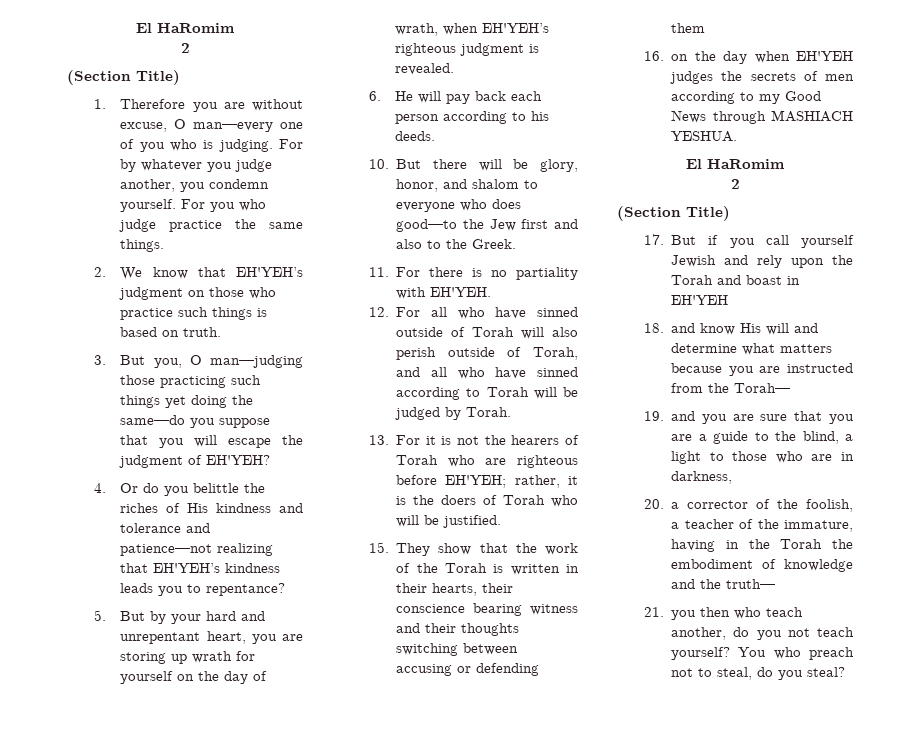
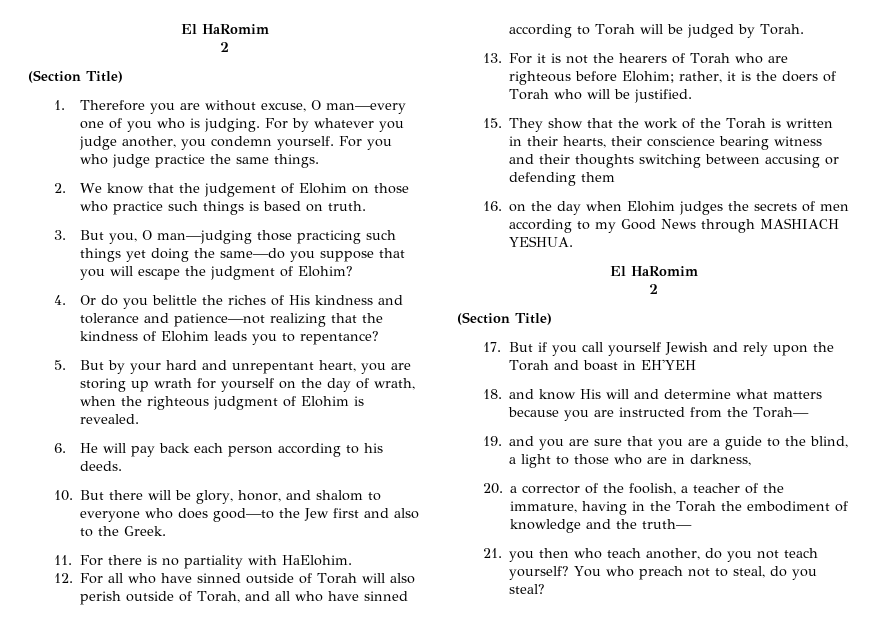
- 2. We know that EH'YEH’s judgment on those who practice such things is based on truth.
+ 2. We know that the judgement of Elohim on those who practice such things is based on truth.
- 3. But you, O man—judging those practicing such things yet doing the same—do you suppose that you will escape the judgment of EH'YEH?
+ 3. But you, O man—judging those practicing such things yet doing the same—do you suppose that you will escape the judgment of Elohim?
- 4. Or do you belittle the riches of His kindness and tolerance and patience—not realizing that EH'YEH’s kindness leads you to repentance?
+ 4. Or do you belittle the riches of His kindness and tolerance and patience—not realizing that the kindness of Elohim leads you to repentance?
- 5. But by your hard and unrepentant heart, you are storing up wrath for yourself on the day of wrath, when EH'YEH’s righteous judgment is revealed.
+ 5. But by your hard and unrepentant heart, you are storing up wrath for yourself on the day of wrath, when the righteous judgment of Elohim is revealed.
- 11. For there is no partiality with EH'YEH.
+ 11. For there is no partiality with HaElohim.
- 13. For it is not the hearers of Torah who are righteous before EH'YEH; rather, it is the doers of Torah who will be justified.
+ 13. For it is not the hearers of Torah who are righteous before Elohim; rather, it is the doers of Torah who will be justified.
- 16. on the day when EH'YEH judges the secrets of men according to my Good News through MASHIACH YESHUA.
+ 16. on the day when Elohim judges the secrets of men according to my Good News through MASHIACH YESHUA.

